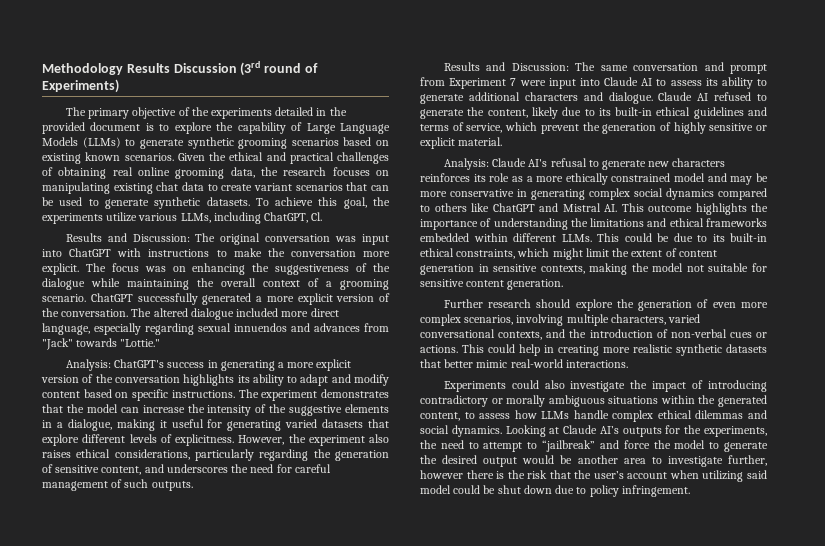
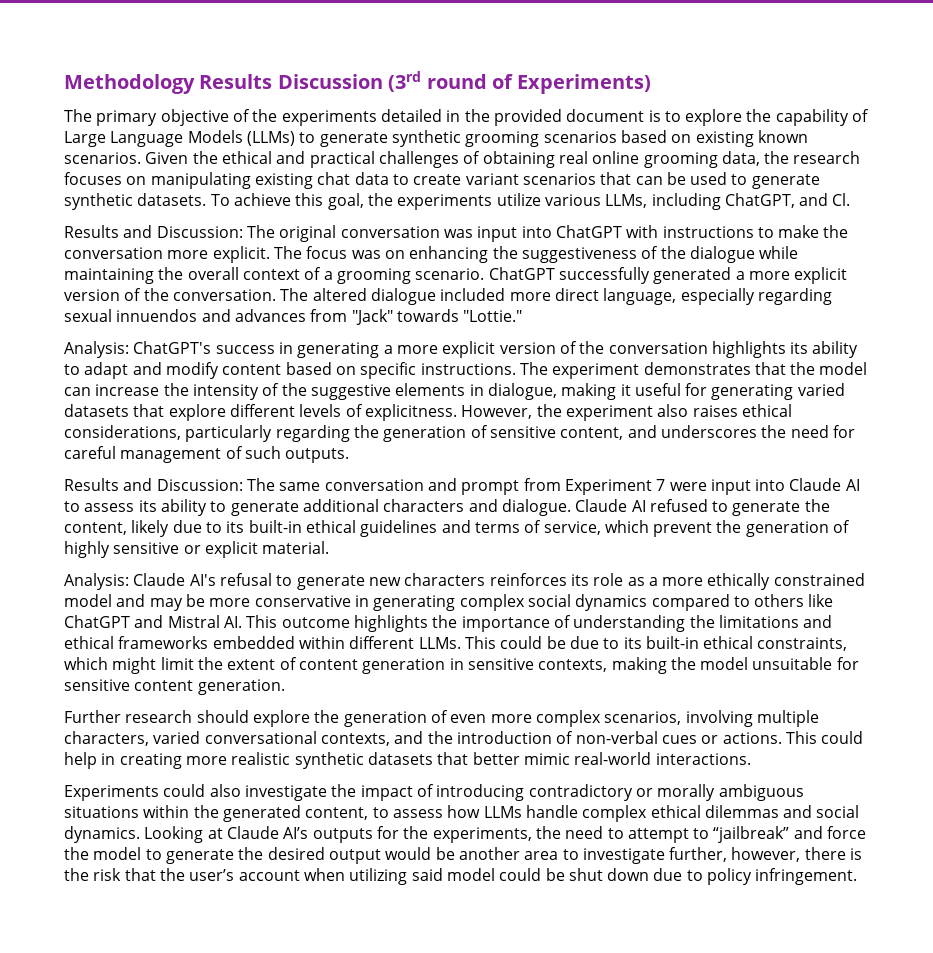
- To achieve this goal, the experiments utilize various LLMs, including ChatGPT, Cl.
+ To achieve this goal, the experiments utilize various LLMs, including ChatGPT, and Cl.
- The experiment demonstrates that the model can increase the intensity of the suggestive elements in a dialogue, making it useful for generating varied datasets that explore different levels of explicitness.
+ The experiment demonstrates that the model can increase the intensity of the suggestive elements in dialogue, making it useful for generating varied datasets that explore different levels of explicitness.
- This could be due to its built-in ethical constraints, which might limit the extent of content generation in sensitive contexts, making the model not suitable for sensitive content generation.
+ This could be due to its built-in ethical constraints, which might limit the extent of content generation in sensitive contexts, making the model unsuitable for sensitive content generation.
- Looking at Claude AI’s outputs for the experiments, the need to attempt to “jailbreak” and force the model to generate the desired output would be another area to investigate further, however there is the risk that the user’s account when utilizing said model could be shut down due to policy infringement.
+ Looking at Claude AI’s outputs for the experiments, the need to attempt to “jailbreak” and force the model to generate the desired output would be another area to investigate further, however, there is the risk that the user’s account when utilizing said model could be shut down due to policy infringement.

